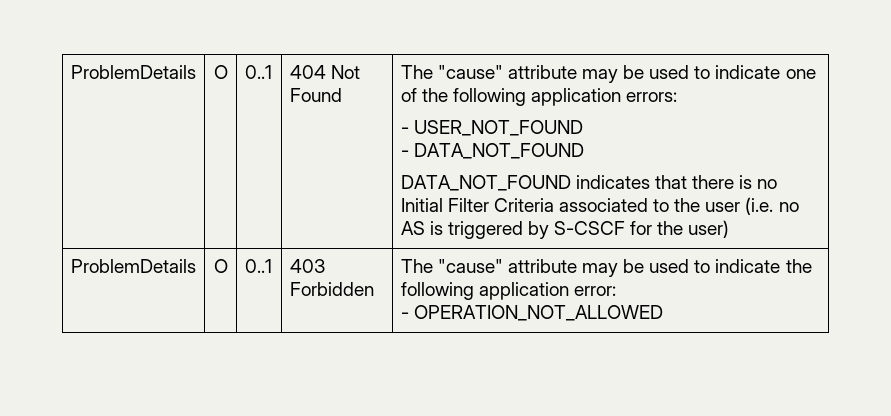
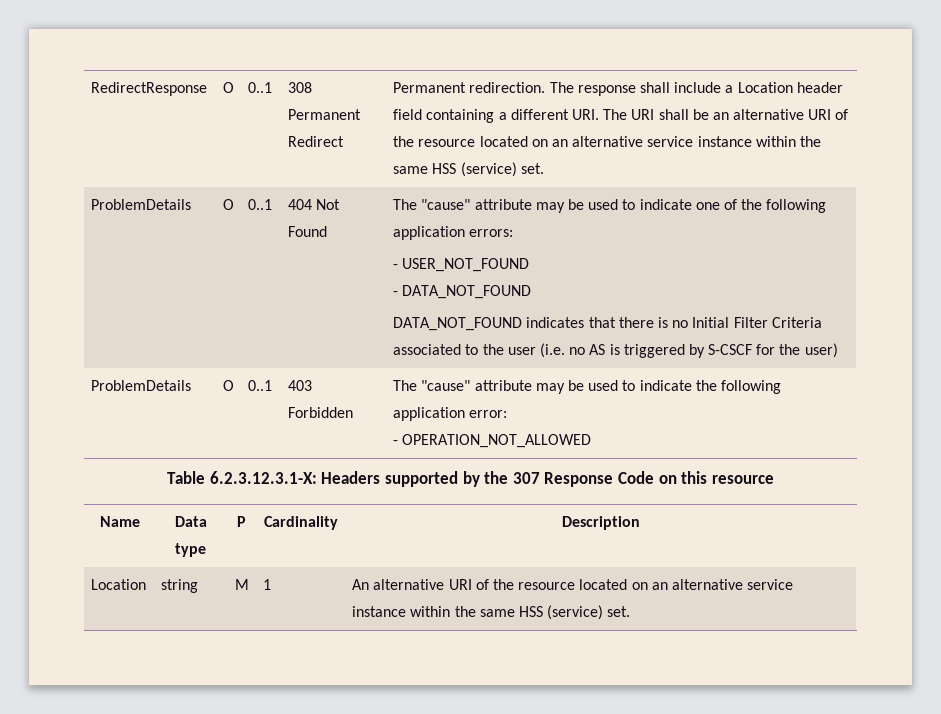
+ RedirectResponse | O | 0..1 | 308 Permanent Redirect | Permanent redirection. The response shall include a Location header field containing a different URI. The URI shall be an alternative URI of the resource located on an alternative service instance within the same HSS (service) set.
+ Table 6.2.3.12.3.1-X: Headers supported by the 307 Response Code on this resource
+ Name | Data type | P | Cardinality | Description
+ Location | string | M | 1 | An alternative URI of the resource located on an alternative service instance within the same HSS (service) set.

